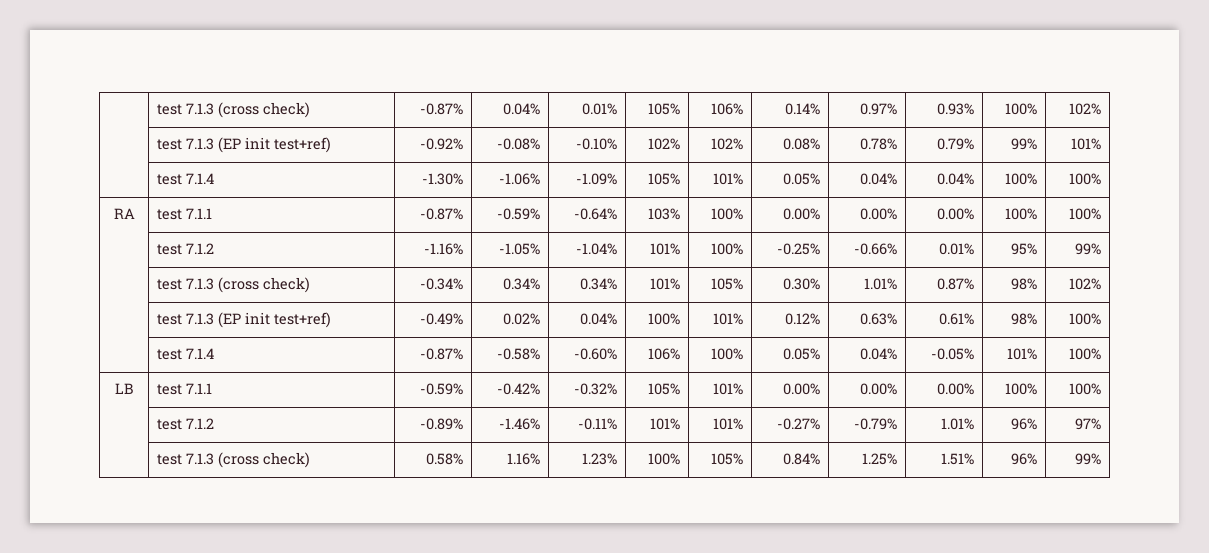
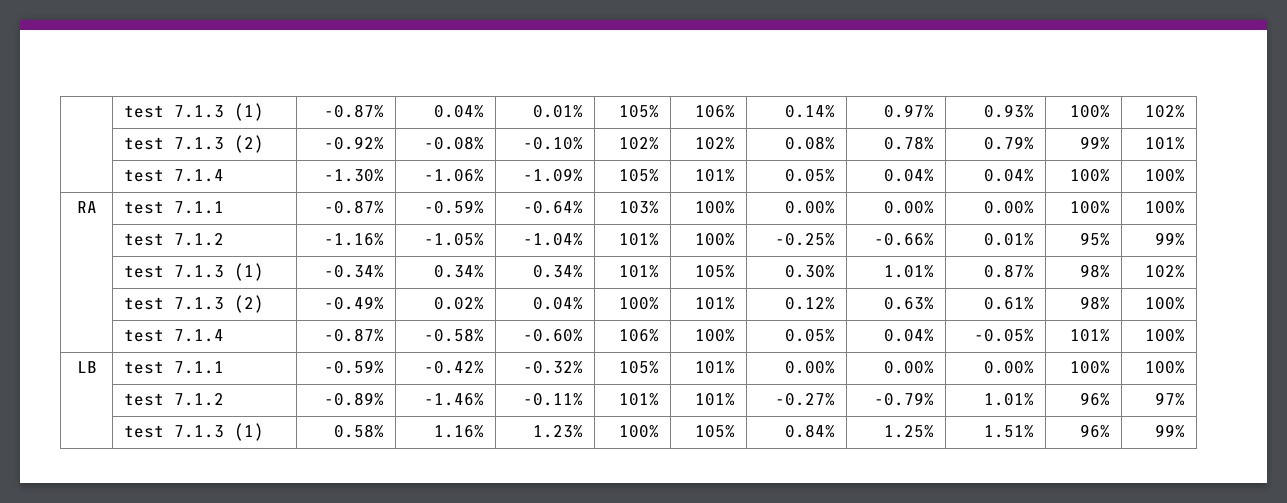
- | test 7.1.3 (cross check) | -0.87% | 0.04% | 0.01% | 105% | 106% | 0.14% | 0.97% | 0.93% | 100% | 102%
+ | test 7.1.3 (1) | -0.87% | 0.04% | 0.01% | 105% | 106% | 0.14% | 0.97% | 0.93% | 100% | 102%
- | test 7.1.3 (EP init test+ref) | -0.92% | -0.08% | -0.10% | 102% | 102% | 0.08% | 0.78% | 0.79% | 99% | 101%
+ | test 7.1.3 (2) | -0.92% | -0.08% | -0.10% | 102% | 102% | 0.08% | 0.78% | 0.79% | 99% | 101%
- | test 7.1.3 (cross check) | -0.34% | 0.34% | 0.34% | 101% | 105% | 0.30% | 1.01% | 0.87% | 98% | 102%
+ | test 7.1.3 (1) | -0.34% | 0.34% | 0.34% | 101% | 105% | 0.30% | 1.01% | 0.87% | 98% | 102%
- | test 7.1.3 (EP init test+ref) | -0.49% | 0.02% | 0.04% | 100% | 101% | 0.12% | 0.63% | 0.61% | 98% | 100%
+ | test 7.1.3 (2) | -0.49% | 0.02% | 0.04% | 100% | 101% | 0.12% | 0.63% | 0.61% | 98% | 100%
- | test 7.1.3 (cross check) | 0.58% | 1.16% | 1.23% | 100% | 105% | 0.84% | 1.25% | 1.51% | 96% | 99%
+ | test 7.1.3 (1) | 0.58% | 1.16% | 1.23% | 100% | 105% | 0.84% | 1.25% | 1.51% | 96% | 99%

